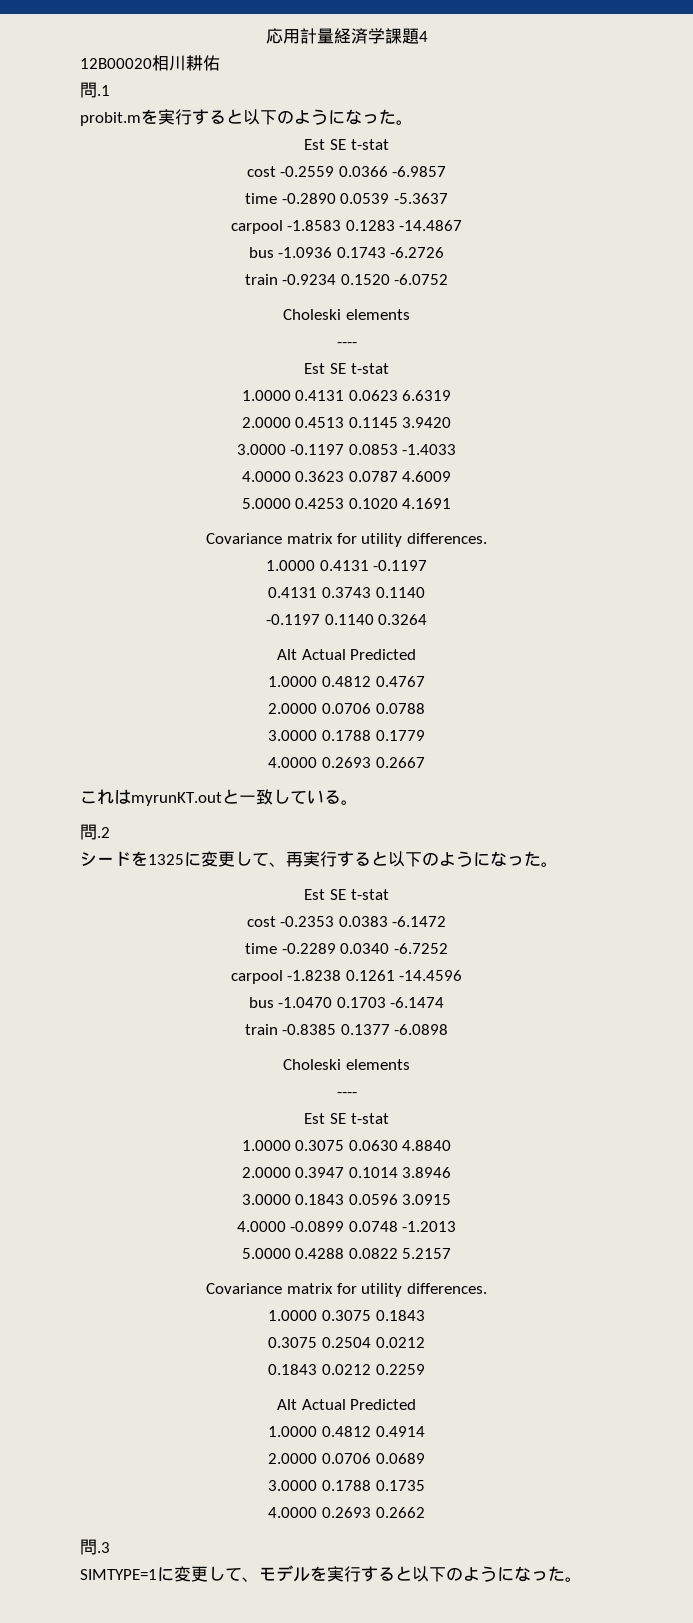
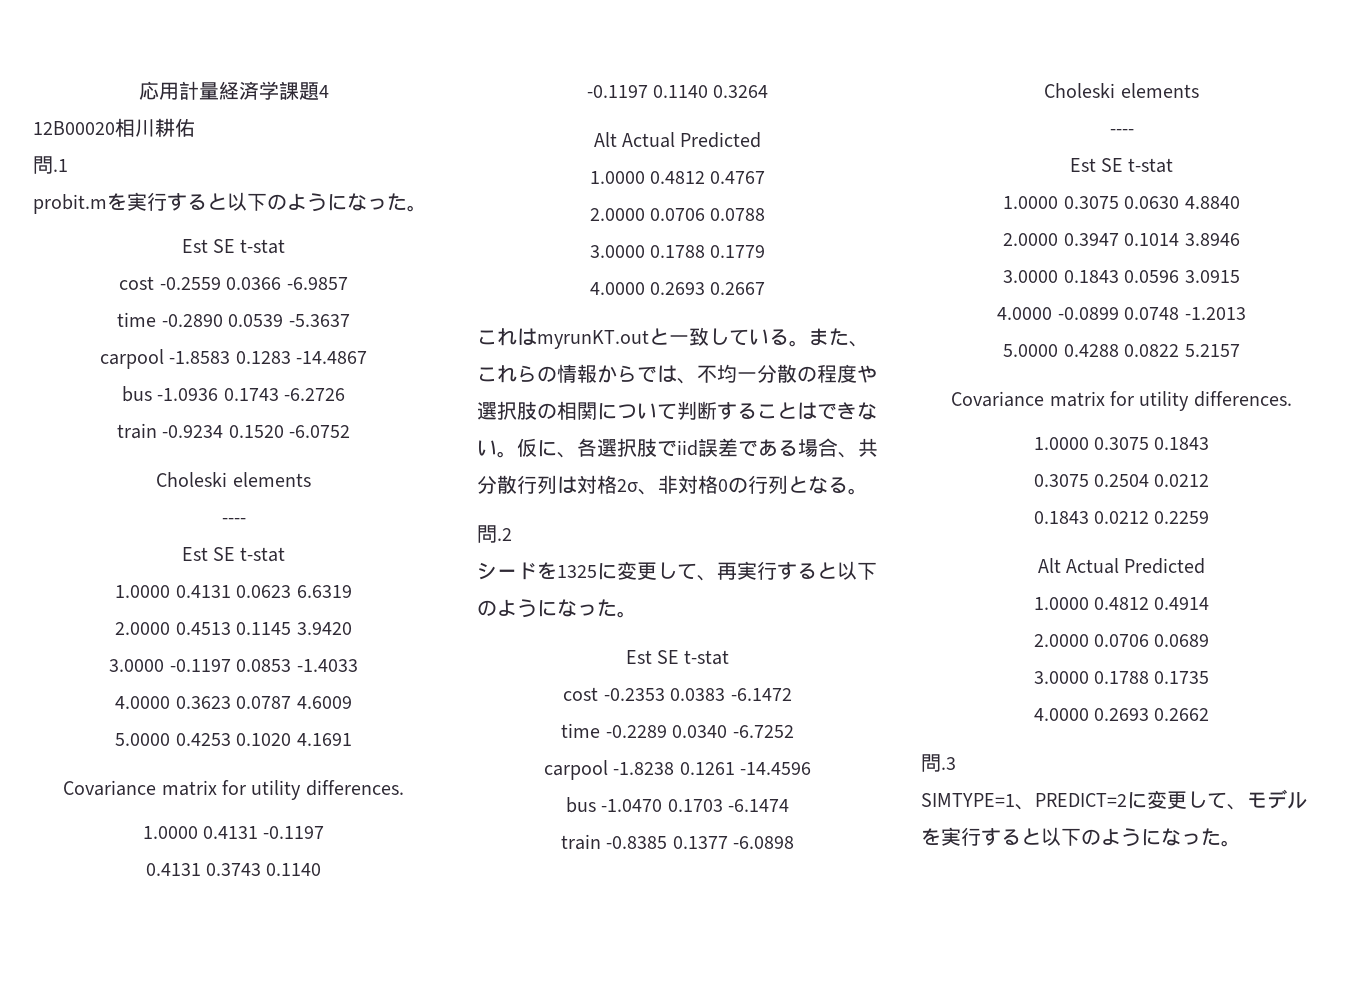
+ また、これらの情報からでは、不均一分散の程度や選択肢の相関について判断することはできない。仮に、各選択肢でiid誤差である場合、共分散行列は対格2σ、非対格0の行列となる。
- SIMTYPE=1に変更して、モデルを実行すると以下のようになった。
+ SIMTYPE=1、PREDICT=2に変更して、モデルを実行すると以下のようになった。

